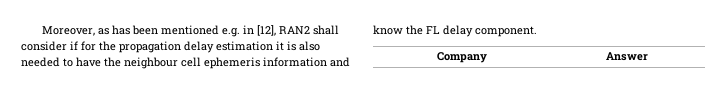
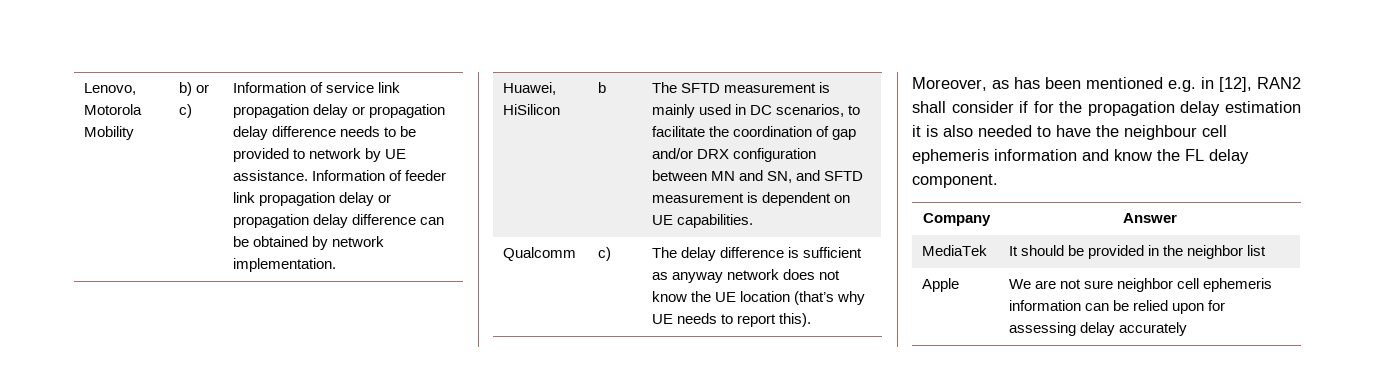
+ Lenovo, Motorola Mobility | b) or c) | Information of service link propagation delay or propagation delay difference needs to be provided to network by UE assistance. Information of feeder link propagation delay or propagation delay difference can be obtained by network implementation.
+ Huawei, HiSilicon | b | The SFTD measurement is mainly used in DC scenarios, to facilitate the coordination of gap and/or DRX configuration between MN and SN, and SFTD measurement is dependent on UE capabilities.
+ Qualcomm | c) | The delay difference is sufficient as anyway network does not know the UE location (that’s why UE needs to report this).
+ MediaTek | It should be provided in the neighbor list
+ Apple | We are not sure neighbor cell ephemeris information can be relied upon for assessing delay accurately

